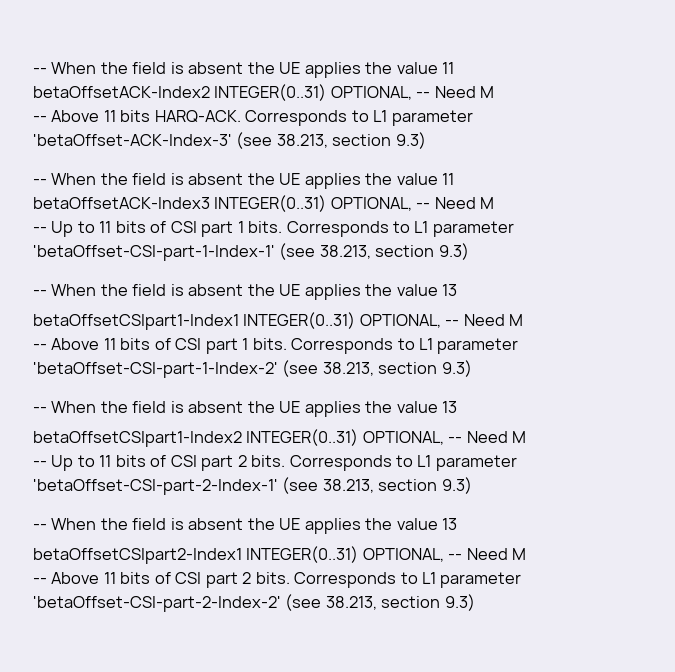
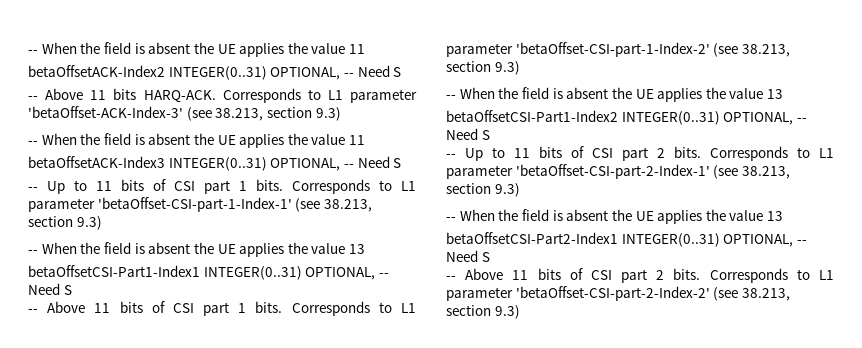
- betaOffsetACK-Index2 INTEGER(0..31) OPTIONAL, -- Need M
+ betaOffsetACK-Index2 INTEGER(0..31) OPTIONAL, -- Need S
- betaOffsetACK-Index3 INTEGER(0..31) OPTIONAL, -- Need M
+ betaOffsetACK-Index3 INTEGER(0..31) OPTIONAL, -- Need S
- betaOffsetCSIpart1-Index1 INTEGER(0..31) OPTIONAL, -- Need M
+ betaOffsetCSI-Part1-Index1 INTEGER(0..31) OPTIONAL, -- Need S
- betaOffsetCSIpart1-Index2 INTEGER(0..31) OPTIONAL, -- Need M
+ betaOffsetCSI-Part1-Index2 INTEGER(0..31) OPTIONAL, -- Need S
- betaOffsetCSIpart2-Index1 INTEGER(0..31) OPTIONAL, -- Need M
+ betaOffsetCSI-Part2-Index1 INTEGER(0..31) OPTIONAL, -- Need S

